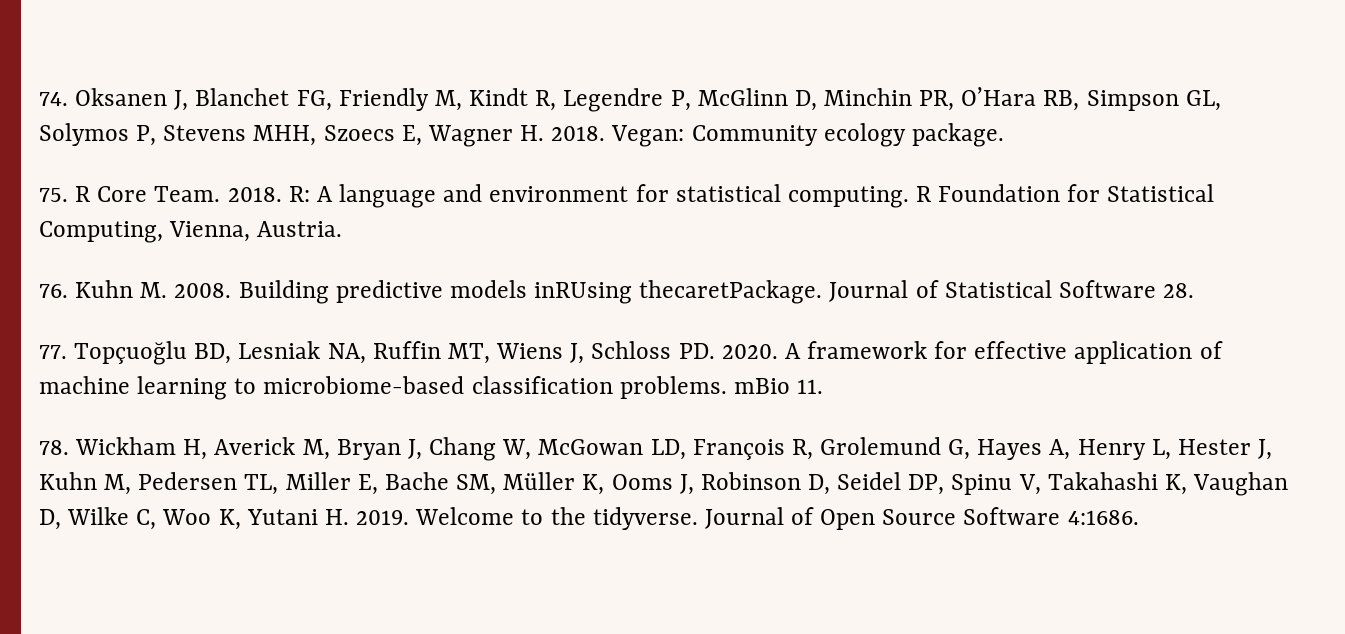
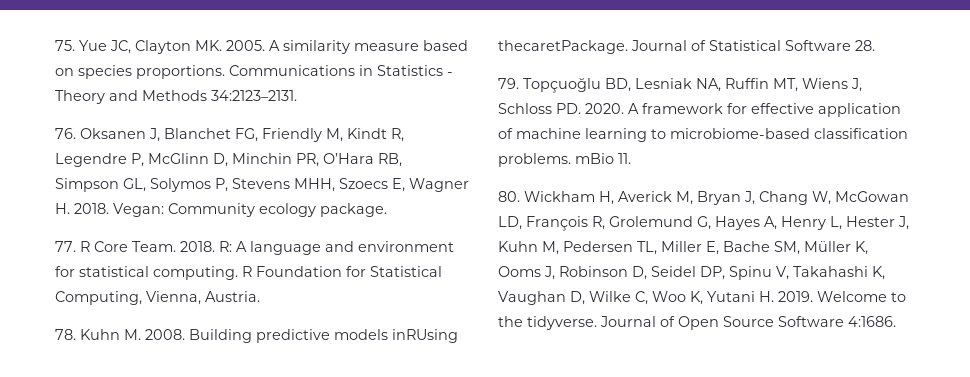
- 74. Oksanen J, Blanchet FG, Friendly M, Kindt R, Legendre P, McGlinn D, Minchin PR, O’Hara RB, Simpson GL, Solymos P, Stevens MHH, Szoecs E, Wagner H. 2018.
+ 75. Yue JC, Clayton MK. 2005. A similarity measure based on species proportions. Communications in Statistics - Theory and Methods 34:2123–2131.
+ 76. Oksanen J, Blanchet FG, Friendly M, Kindt R, Legendre P, McGlinn D, Minchin PR, O’Hara RB, Simpson GL, Solymos P, Stevens MHH, Szoecs E, Wagner H. 2018.
- 75. R Core Team.
+ 77. R Core Team.
- 76. Kuhn M. 2008.
+ 78. Kuhn M. 2008.
- 77. Topçuoğlu BD, Lesniak NA, Ruffin MT, Wiens J, Schloss PD. 2020.
+ 79. Topçuoğlu BD, Lesniak NA, Ruffin MT, Wiens J, Schloss PD. 2020.
- 78. Wickham H, Averick M, Bryan J, Chang W, McGowan LD, François R, Grolemund G, Hayes A, Henry L, Hester J, Kuhn M, Pedersen TL, Miller E, Bache SM, Müller K, Ooms J, Robinson D, Seidel DP, Spinu V, Takahashi K, Vaughan D, Wilke C, Woo K, Yutani H. 2019.
+ 80. Wickham H, Averick M, Bryan J, Chang W, McGowan LD, François R, Grolemund G, Hayes A, Henry L, Hester J, Kuhn M, Pedersen TL, Miller E, Bache SM, Müller K, Ooms J, Robinson D, Seidel DP, Spinu V, Takahashi K, Vaughan D, Wilke C, Woo K, Yutani H. 2019.

